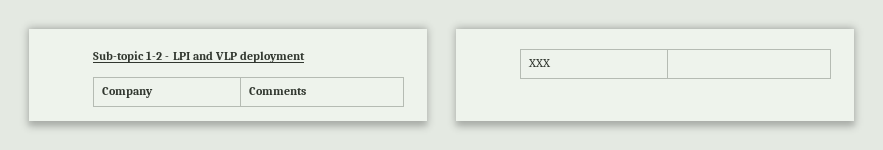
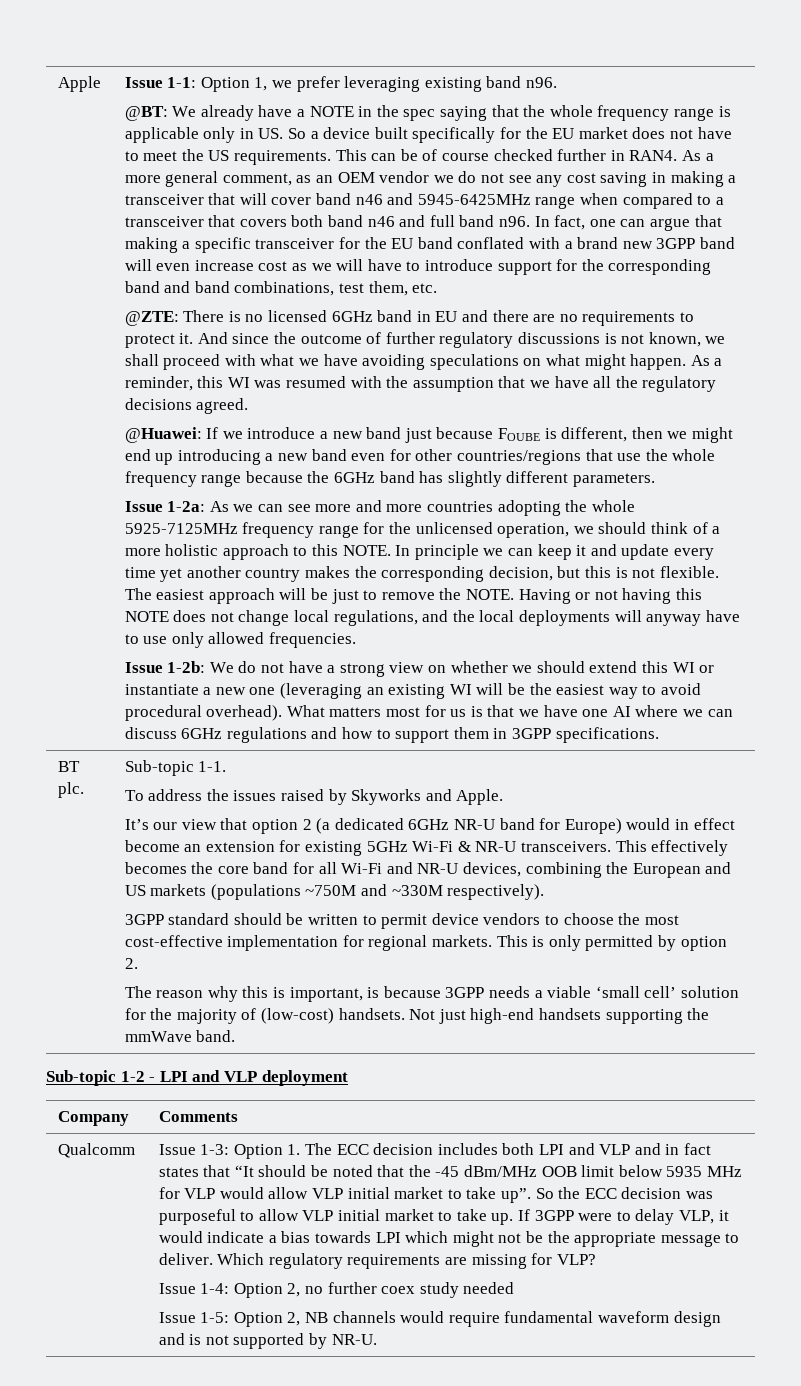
+ Apple | Issue 1-1: Option 1, we prefer leveraging existing band n96.
+ @BT: We already have a NOTE in the spec saying that the whole frequency range is applicable only in US. So a device built specifically for the EU market does not have to meet the US requirements. This can be of course checked further in RAN4. As a more general comment, as an OEM vendor we do not see any cost saving in making a transceiver that will cover band n46 and 5945-6425MHz range when compared to a transceiver that covers both band n46 and full band n96. In fact, one can argue that making a specific transceiver for the EU band conflated with a brand new 3GPP band will even increase cost as we will have to introduce support for the corresponding band and band combinations, test them, etc.
+ @ZTE: There is no licensed 6GHz band in EU and there are no requirements to protect it. And since the outcome of further regulatory discussions is not known, we shall proceed with what we have avoiding speculations on what might happen. As a reminder, this WI was resumed with the assumption that we have all the regulatory decisions agreed.
+ @Huawei: If we introduce a new band just because FOUBE is different, then we might end up introducing a new band even for other countries/regions that use the whole frequency range because the 6GHz band has slightly different parameters.
+ Issue 1-2a: As we can see more and more countries adopting the whole 5925-7125MHz frequency range for the unlicensed operation, we should think of a more holistic approach to this NOTE. In principle we can keep it and update every time yet another country makes the corresponding decision, but this is not flexible. The easiest approach will be just to remove the NOTE. Having or not having this NOTE does not change local regulations, and the local deployments will anyway have to use only allowed frequencies.
+ Issue 1-2b: We do not have a strong view on whether we should extend this WI or instantiate a new one (leveraging an existing WI will be the easiest way to avoid procedural overhead). What matters most for us is that we have one AI where we can discuss 6GHz regulations and how to support them in 3GPP specifications.
+ BT plc. | Sub-topic 1-1.
+ To address the issues raised by Skyworks and Apple.
+ It’s our view that option 2 (a dedicated 6GHz NR-U band for Europe) would in effect become an extension for existing 5GHz Wi-Fi & NR-U transceivers. This effectively becomes the core band for all Wi-Fi and NR-U devices, combining the European and US markets (populations ~750M and ~330M respectively).
+ 3GPP standard should be written to permit device vendors to choose the most cost-effective implementation for regional markets. This is only permitted by option 2.
+ The reason why this is important, is because 3GPP needs a viable ‘small cell’ solution for the majority of (low-cost) handsets. Not just high-end handsets supporting the mmWave band.
- XXX
+ Qualcomm | Issue 1-3: Option 1. The ECC decision includes both LPI and VLP and in fact states that “It should be noted that the -45 dBm/MHz OOB limit below 5935 MHz for VLP would allow VLP initial market to take up”. So the ECC decision was purposeful to allow VLP initial market to take up. If 3GPP were to delay VLP, it would indicate a bias towards LPI which might not be the appropriate message to deliver. Which regulatory requirements are missing for VLP?
+ Issue 1-4: Option 2, no further coex study needed
+ Issue 1-5: Option 2, NB channels would require fundamental waveform design and is not supported by NR-U.

